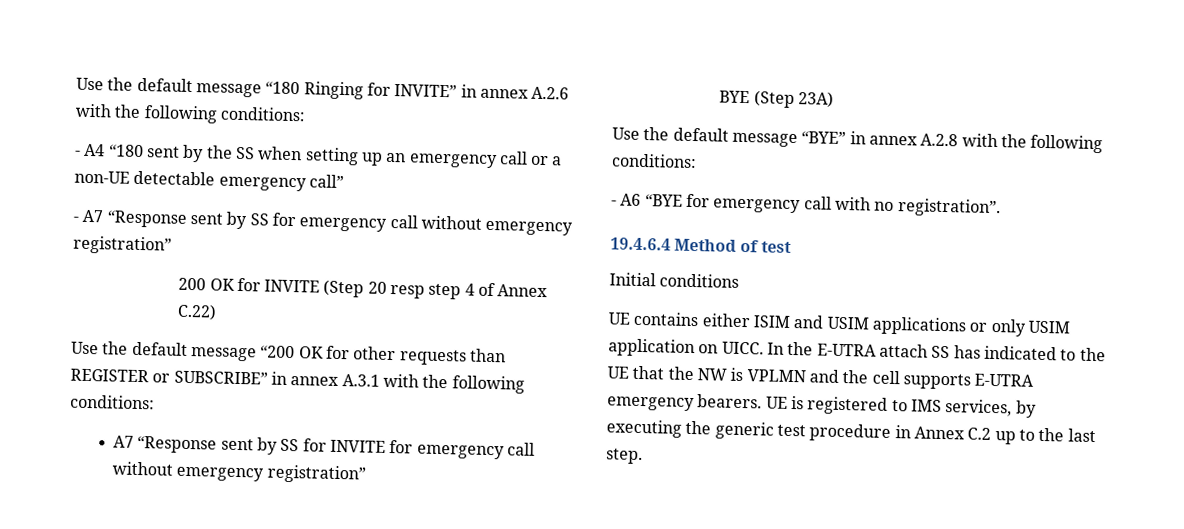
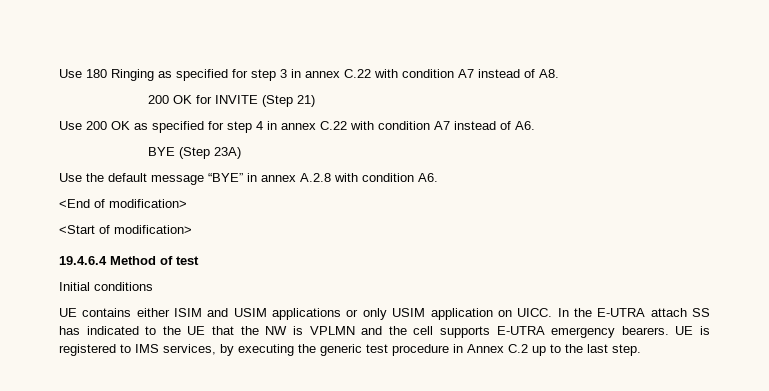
- Use the default message “180 Ringing for INVITE” in annex A.2.6 with the following conditions:
- - A4 “180 sent by the SS when setting up an emergency call or a non-UE detectable emergency call”
- - A7 “Response sent by SS for emergency call without emergency registration”
+ Use 180 Ringing as specified for step 3 in annex C.22 with condition A7 instead of A8.
- 200 OK for INVITE (Step 20 resp step 4 of Annex C.22)
- Use the default message “200 OK for other requests than REGISTER or SUBSCRIBE” in annex A.3.1 with the following conditions:
- A7 “Response sent by SS for INVITE for emergency call without emergency registration”
+ 200 OK for INVITE (Step 21)
+ Use 200 OK as specified for step 4 in annex C.22 with condition A7 instead of A6.
- Use the default message “BYE” in annex A.2.8 with the following conditions:
- - A6 “BYE for emergency call with no registration”.
+ Use the default message “BYE” in annex A.2.8 with condition A6.
+ <End of modification>
+ <Start of modification>

